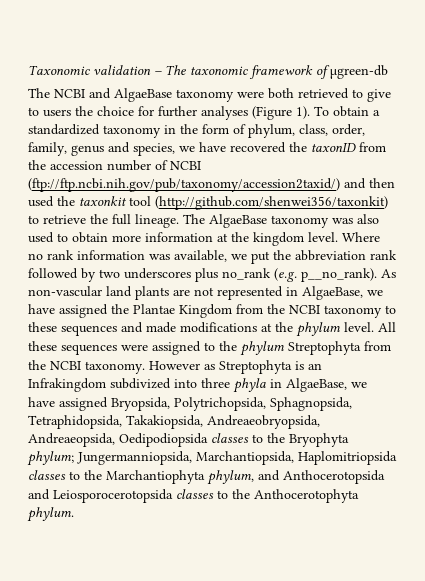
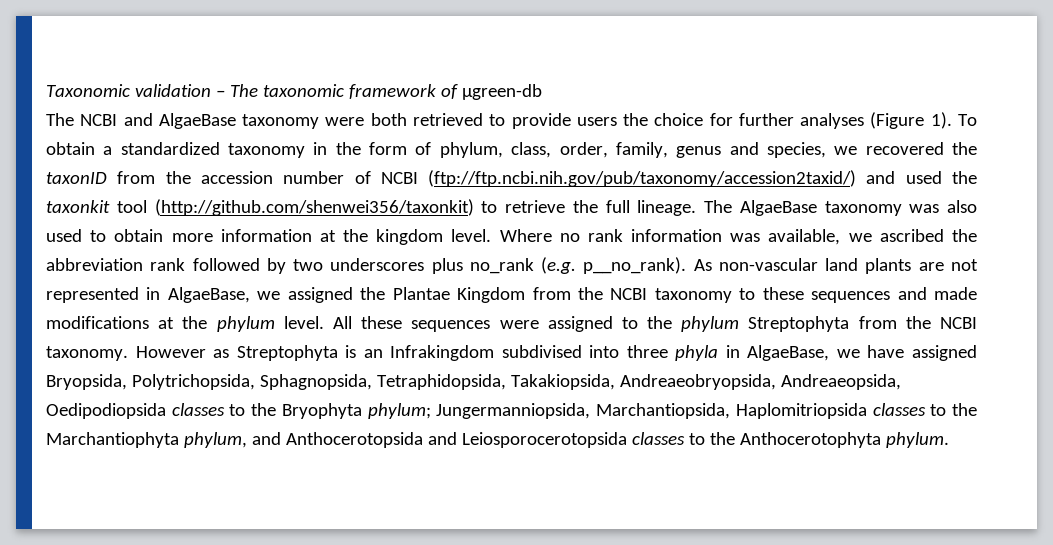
- The NCBI and AlgaeBase taxonomy were both retrieved to give to users the choice for further analyses (Figure 1).
+ The NCBI and AlgaeBase taxonomy were both retrieved to provide users the choice for further analyses (Figure 1).
- To obtain a standardized taxonomy in the form of phylum, class, order, family, genus and species, we have recovered the taxonID from the accession number of NCBI (ftp://ftp.ncbi.nih.gov/pub/taxonomy/accession2taxid/) and then used the taxonkit tool (http://github.com/shenwei356/taxonkit) to retrieve the full lineage.
+ To obtain a standardized taxonomy in the form of phylum, class, order, family, genus and species, we recovered the taxonID from the accession number of NCBI (ftp://ftp.ncbi.nih.gov/pub/taxonomy/accession2taxid/) and used the taxonkit tool (http://github.com/shenwei356/taxonkit) to retrieve the full lineage.
- Where no rank information was available, we put the abbreviation rank followed by two underscores plus no_rank (e.g. p__no_rank).
+ Where no rank information was available, we ascribed the abbreviation rank followed by two underscores plus no_rank (e.g. p__no_rank).
- As non-vascular land plants are not represented in AlgaeBase, we have assigned the Plantae Kingdom from the NCBI taxonomy to these sequences and made modifications at the phylum level.
+ As non-vascular land plants are not represented in AlgaeBase, we assigned the Plantae Kingdom from the NCBI taxonomy to these sequences and made modifications at the phylum level.
- However as Streptophyta is an Infrakingdom subdivized into three phyla in AlgaeBase, we have assigned Bryopsida, Polytrichopsida, Sphagnopsida, Tetraphidopsida, Takakiopsida, Andreaeobryopsida, Andreaeopsida, Oedipodiopsida classes to the Bryophyta phylum; Jungermanniopsida, Marchantiopsida, Haplomitriopsida classes to the Marchantiophyta phylum, and Anthocerotopsida and Leiosporocerotopsida classes to the Anthocerotophyta phylum.
+ However as Streptophyta is an Infrakingdom subdivised into three phyla in AlgaeBase, we have assigned Bryopsida, Polytrichopsida, Sphagnopsida, Tetraphidopsida, Takakiopsida, Andreaeobryopsida, Andreaeopsida, Oedipodiopsida classes to the Bryophyta phylum; Jungermanniopsida, Marchantiopsida, Haplomitriopsida classes to the Marchantiophyta phylum, and Anthocerotopsida and Leiosporocerotopsida classes to the Anthocerotophyta phylum.

